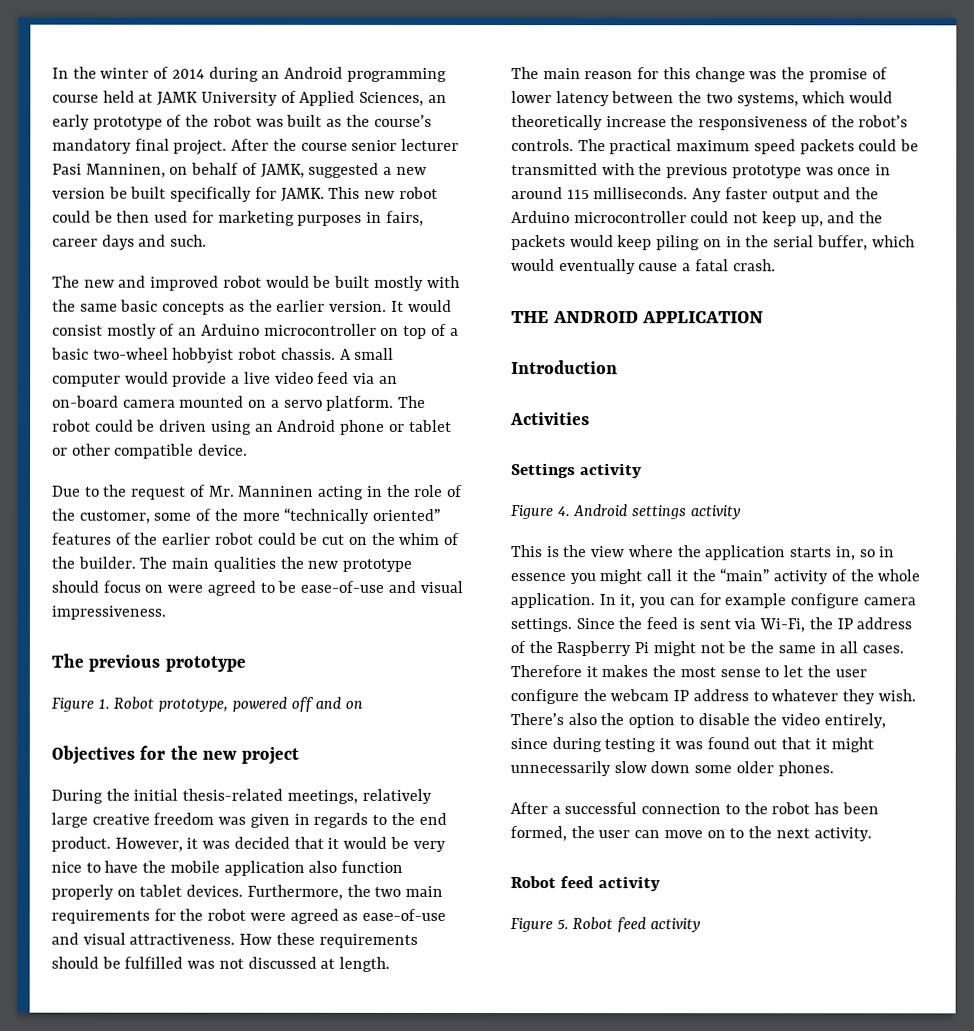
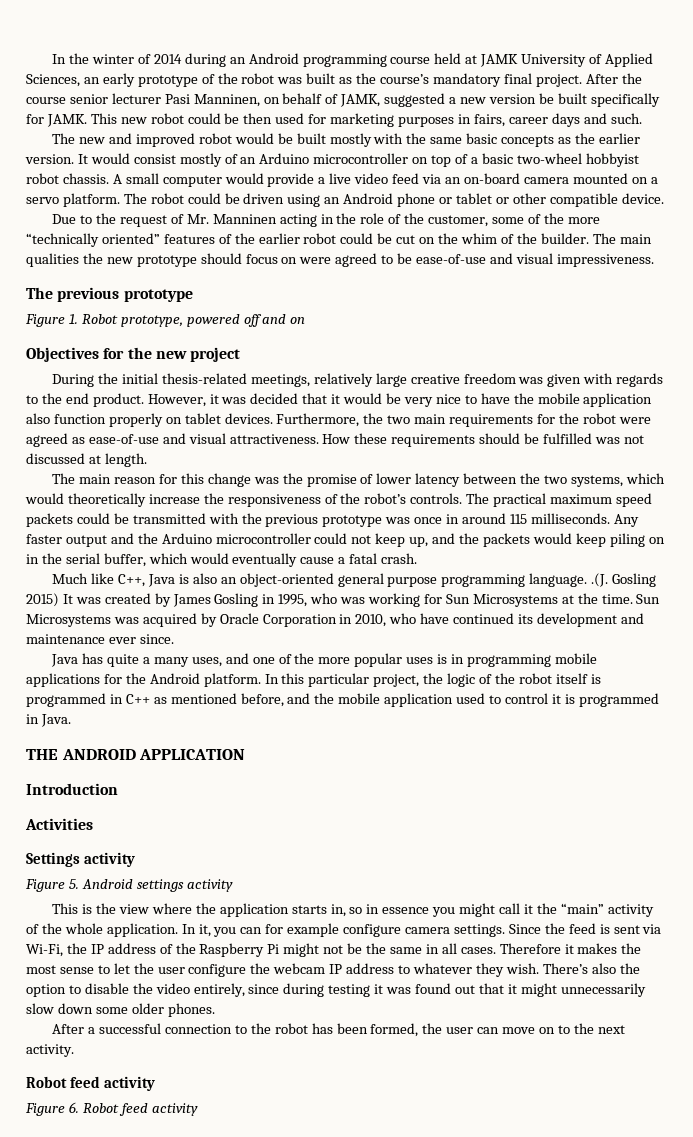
- During the initial thesis-related meetings, relatively large creative freedom was given in regards to the end product.
+ During the initial thesis-related meetings, relatively large creative freedom was given with regards to the end product.
+ Much like C++, Java is also an object-oriented general purpose programming language. .(J. Gosling 2015) It was created by James Gosling in 1995, who was working for Sun Microsystems at the time. Sun Microsystems was acquired by Oracle Corporation in 2010, who have continued its development and maintenance ever since.
+ Java has quite a many uses, and one of the more popular uses is in programming mobile applications for the Android platform. In this particular project, the logic of the robot itself is programmed in C++ as mentioned before, and the mobile application used to control it is programmed in Java.
- Figure 4. Android settings activity
+ Figure 5. Android settings activity
- Figure 5. Robot feed activity
+ Figure 6. Robot feed activity

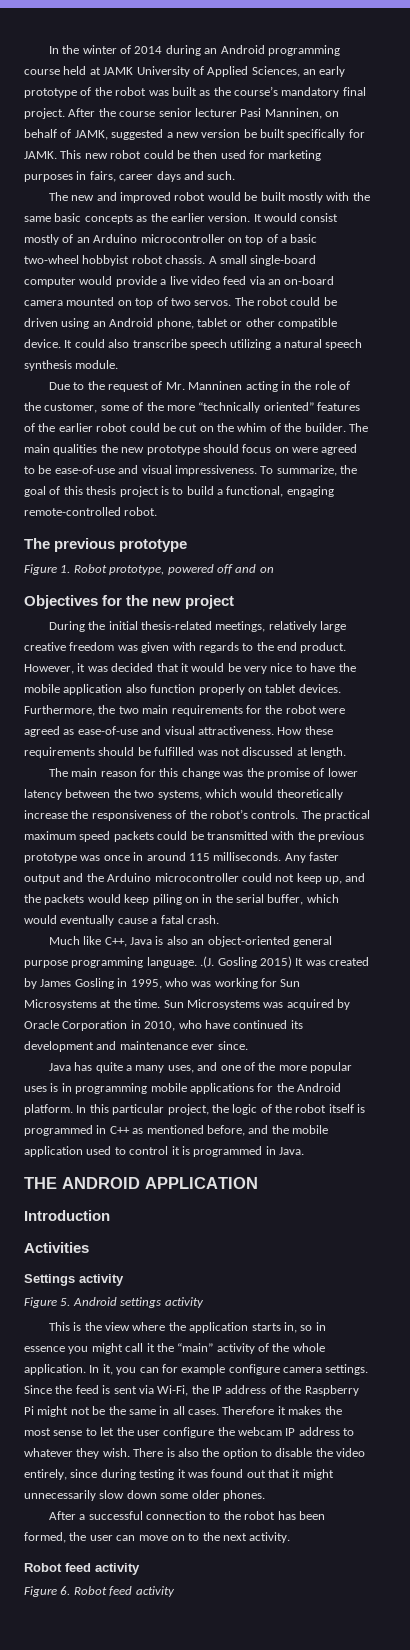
- A small computer would provide a live video feed via an on-board camera mounted on a servo platform.
+ A small single-board computer would provide a live video feed via an on-board camera mounted on top of two servos.
- The robot could be driven using an Android phone or tablet or other compatible device.
+ The robot could be driven using an Android phone, tablet or other compatible device. It could also transcribe speech utilizing a natural speech synthesis module.
+ To summarize, the goal of this thesis project is to build a functional, engaging remote-controlled robot.
- There’s also the option to disable the video entirely, since during testing it was found out that it might unnecessarily slow down some older phones.
+ There is also the option to disable the video entirely, since during testing it was found out that it might unnecessarily slow down some older phones.

